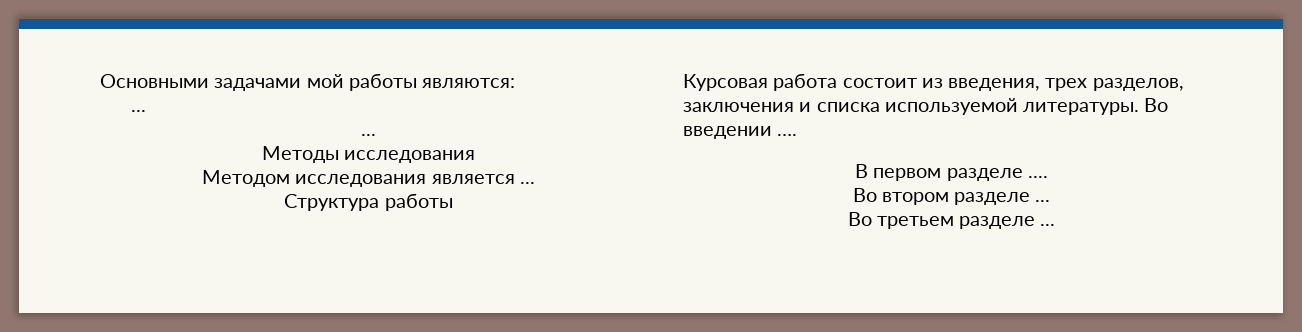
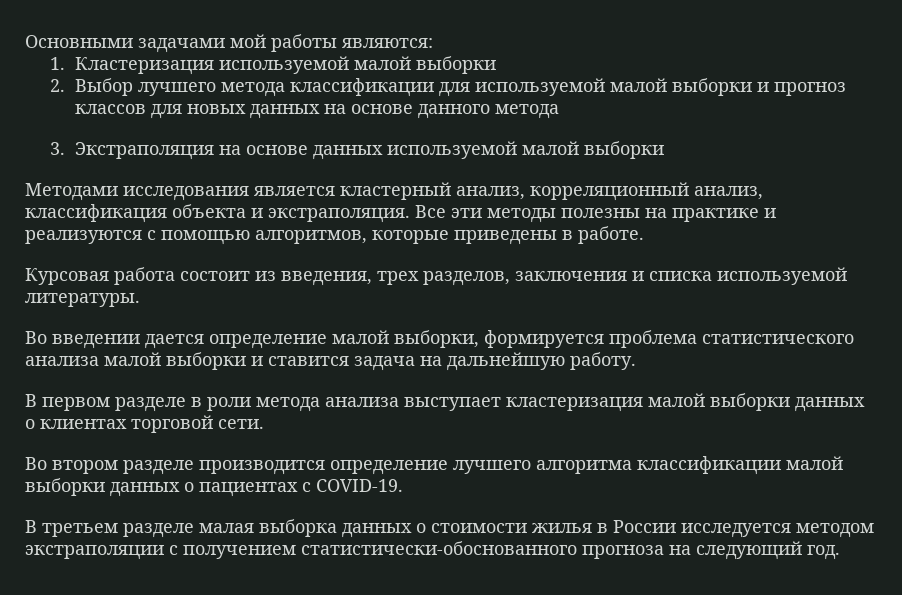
  Основными задачами мой работы являются:
- ...
- ...
- Методы исследования
- Методом исследования является ...
- Структура работы
+ 1. Кластеризация используемой малой выборки
+ 2. Выбор лучшего метода классификации для используемой малой выборки и прогноз классов для новых данных на основе данного метода
+ 3. Экстраполяция на основе данных используемой малой выборки
+ Методами исследования является кластерный анализ, корреляционный анализ, классификация объекта и экстраполяция. Все эти методы полезны на практике и реализуются с помощью алгоритмов, которые приведены в работе.
- Курсовая работа состоит из введения, трех разделов, заключения и списка используемой литературы. Во введении ….
- В первом разделе ....
- Во втором разделе ...
- Во третьем разделе ...
+ Курсовая работа состоит из введения, трех разделов, заключения и списка используемой литературы.
+ Во введении дается определение малой выборки, формируется проблема статистического анализа малой выборки и ставится задача на дальнейшую работу.
+ В первом разделе в роли метода анализа выступает кластеризация малой выборки данных о клиентах торговой сети.
+ Во втором разделе производится определение лучшего алгоритма классификации малой выборки данных о пациентах с COVID-19.
+ В третьем разделе малая выборка данных о стоимости жилья в России исследуется методом экстраполяции с получением статистически-обоснованного прогноза на следующий год.

